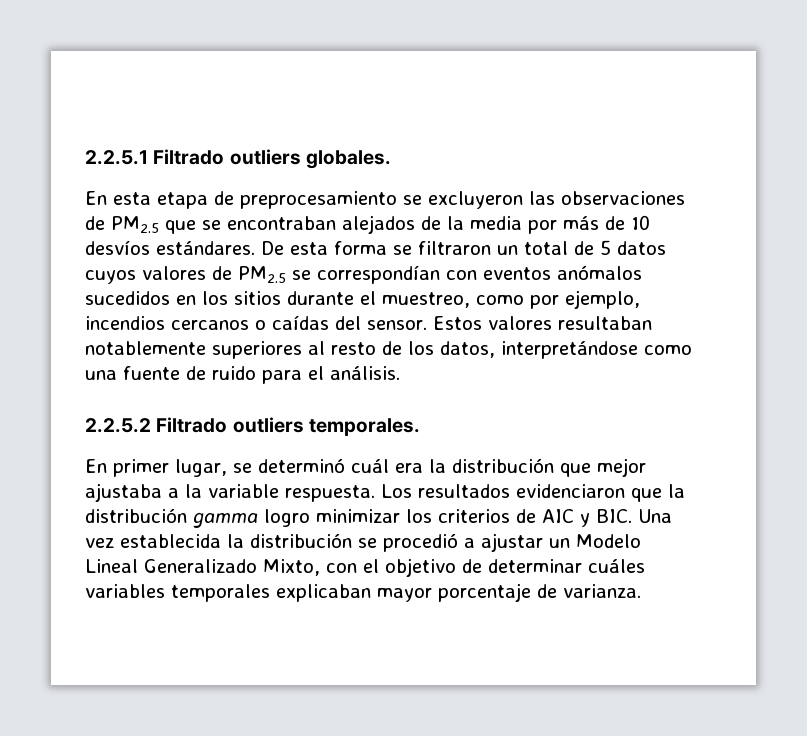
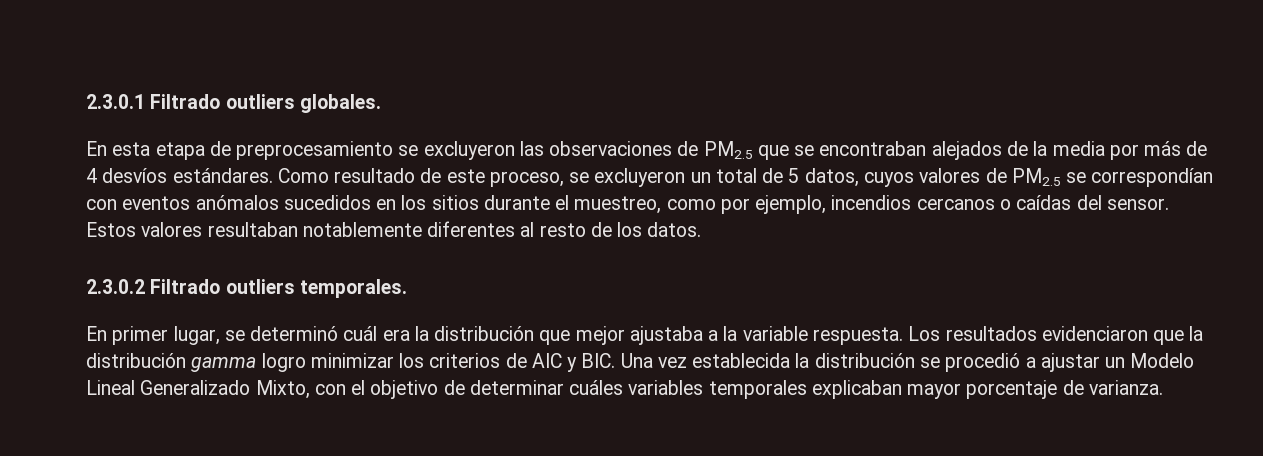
- 2.2.5.1 Filtrado outliers globales.
+ 2.3.0.1 Filtrado outliers globales.
- En esta etapa de preprocesamiento se excluyeron las observaciones de PM2.5 que se encontraban alejados de la media por más de 10 desvíos estándares.
+ En esta etapa de preprocesamiento se excluyeron las observaciones de PM2.5 que se encontraban alejados de la media por más de 4 desvíos estándares.
- De esta forma se filtraron un total de 5 datos cuyos valores de PM2.5 se correspondían con eventos anómalos sucedidos en los sitios durante el muestreo, como por ejemplo, incendios cercanos o caídas del sensor.
+ Como resultado de este proceso, se excluyeron un total de 5 datos, cuyos valores de PM2.5 se correspondían con eventos anómalos sucedidos en los sitios durante el muestreo, como por ejemplo, incendios cercanos o caídas del sensor.
- Estos valores resultaban notablemente superiores al resto de los datos, interpretándose como una fuente de ruido para el análisis.
- 2.2.5.2 Filtrado outliers temporales.
+ Estos valores resultaban notablemente diferentes al resto de los datos.
+ 2.3.0.2 Filtrado outliers temporales.

